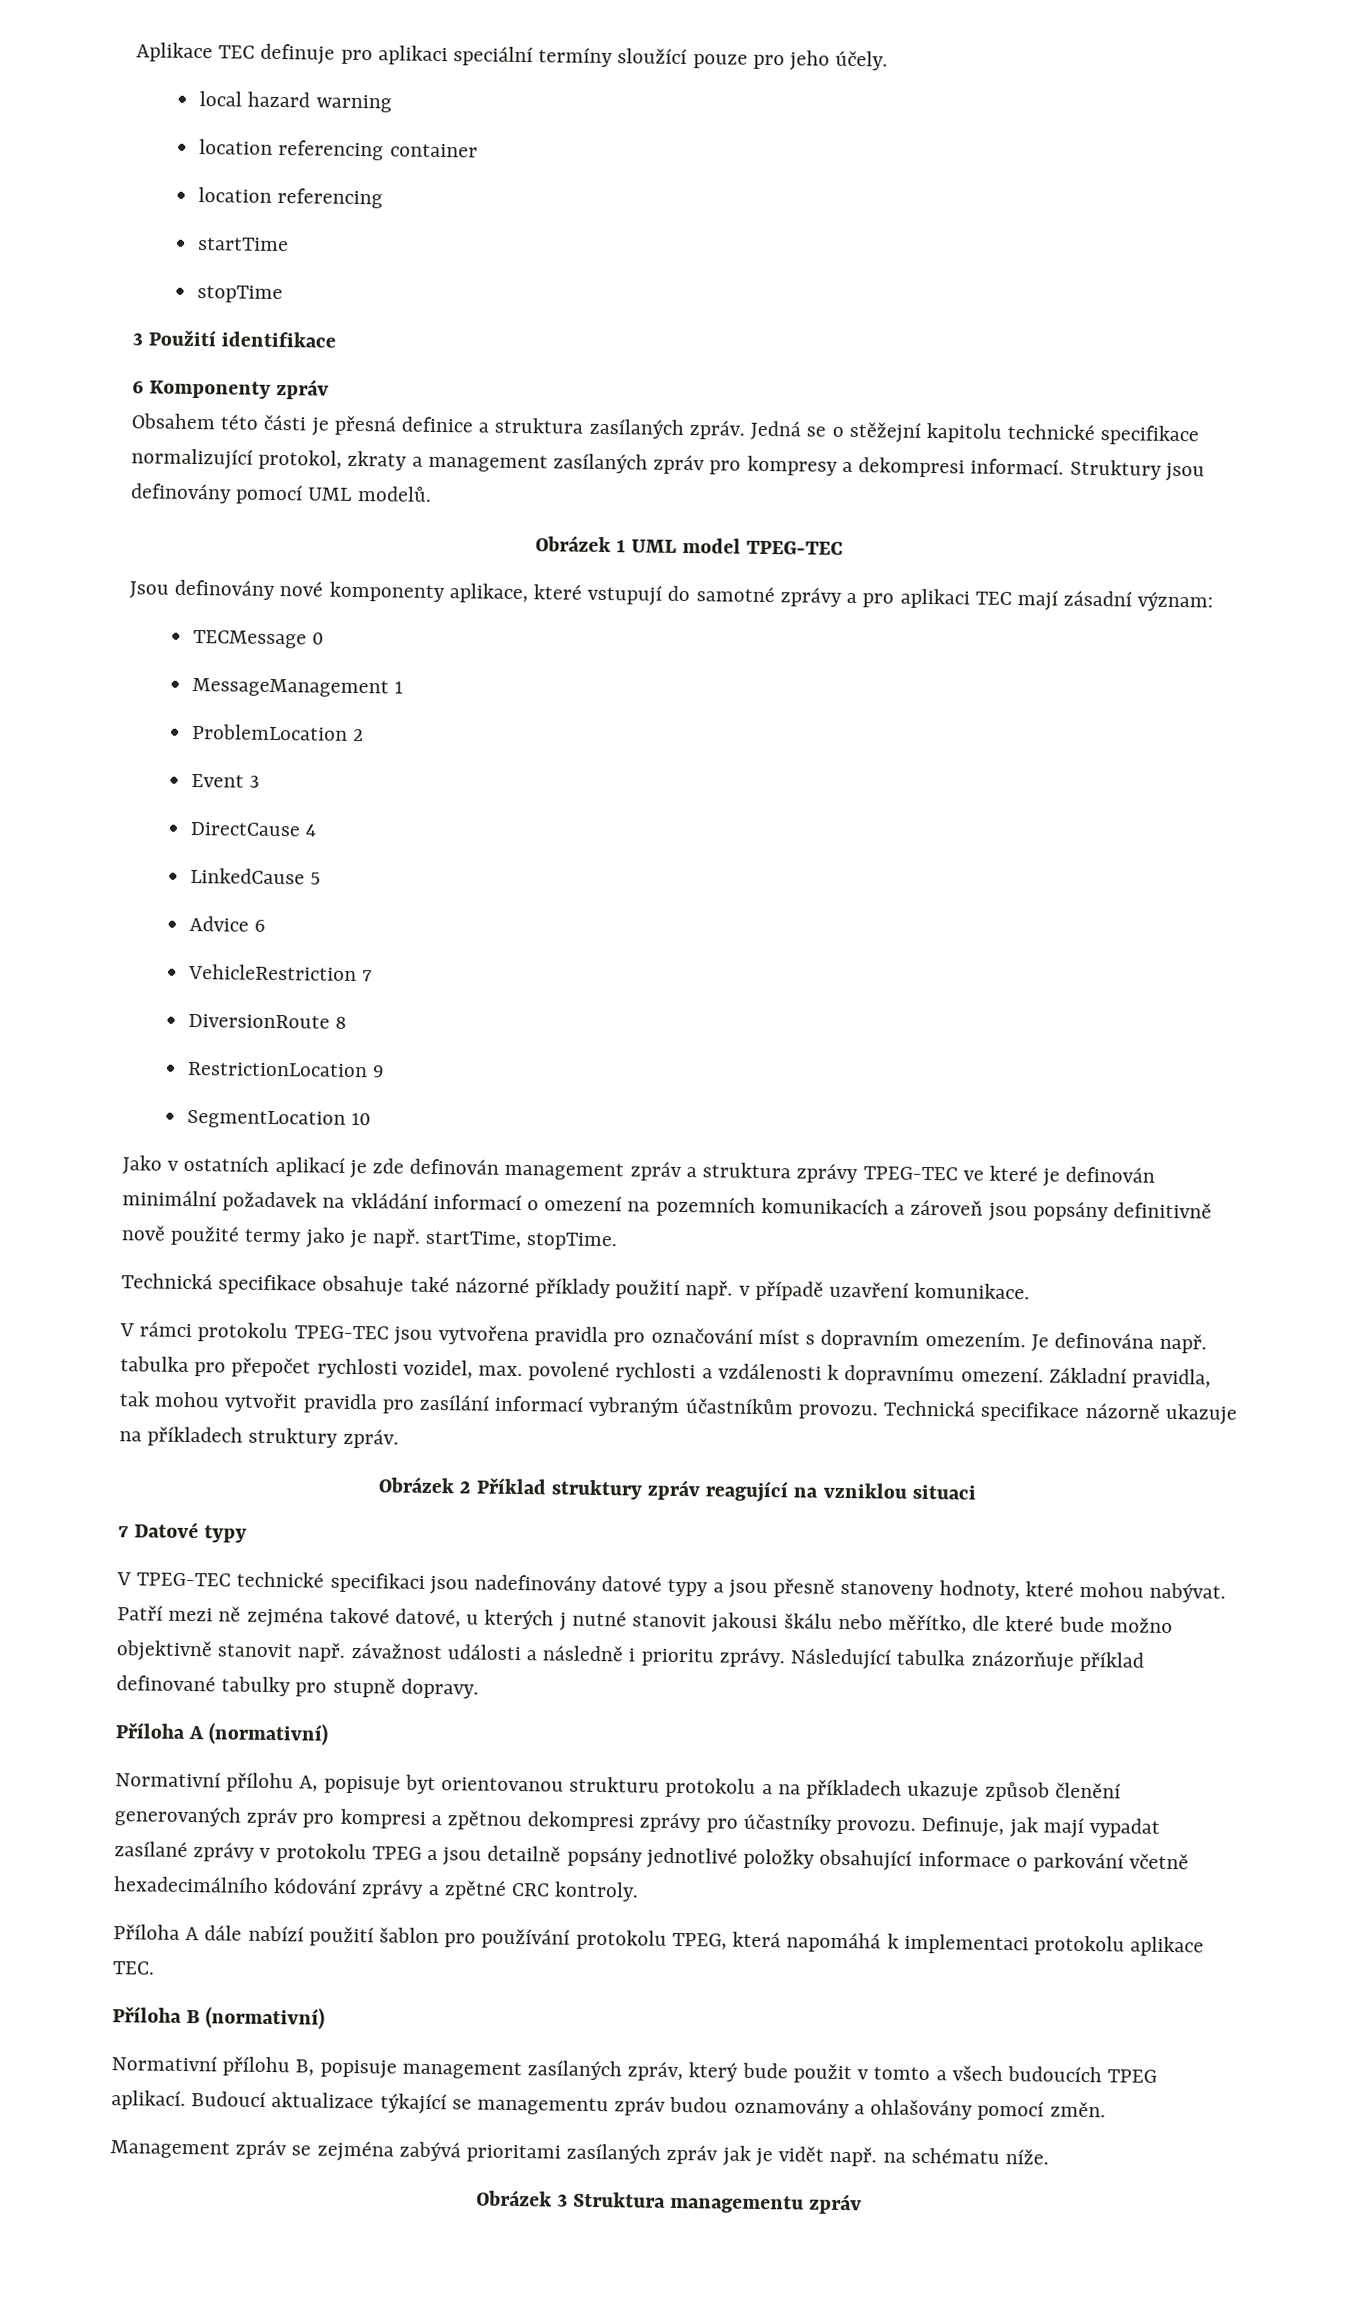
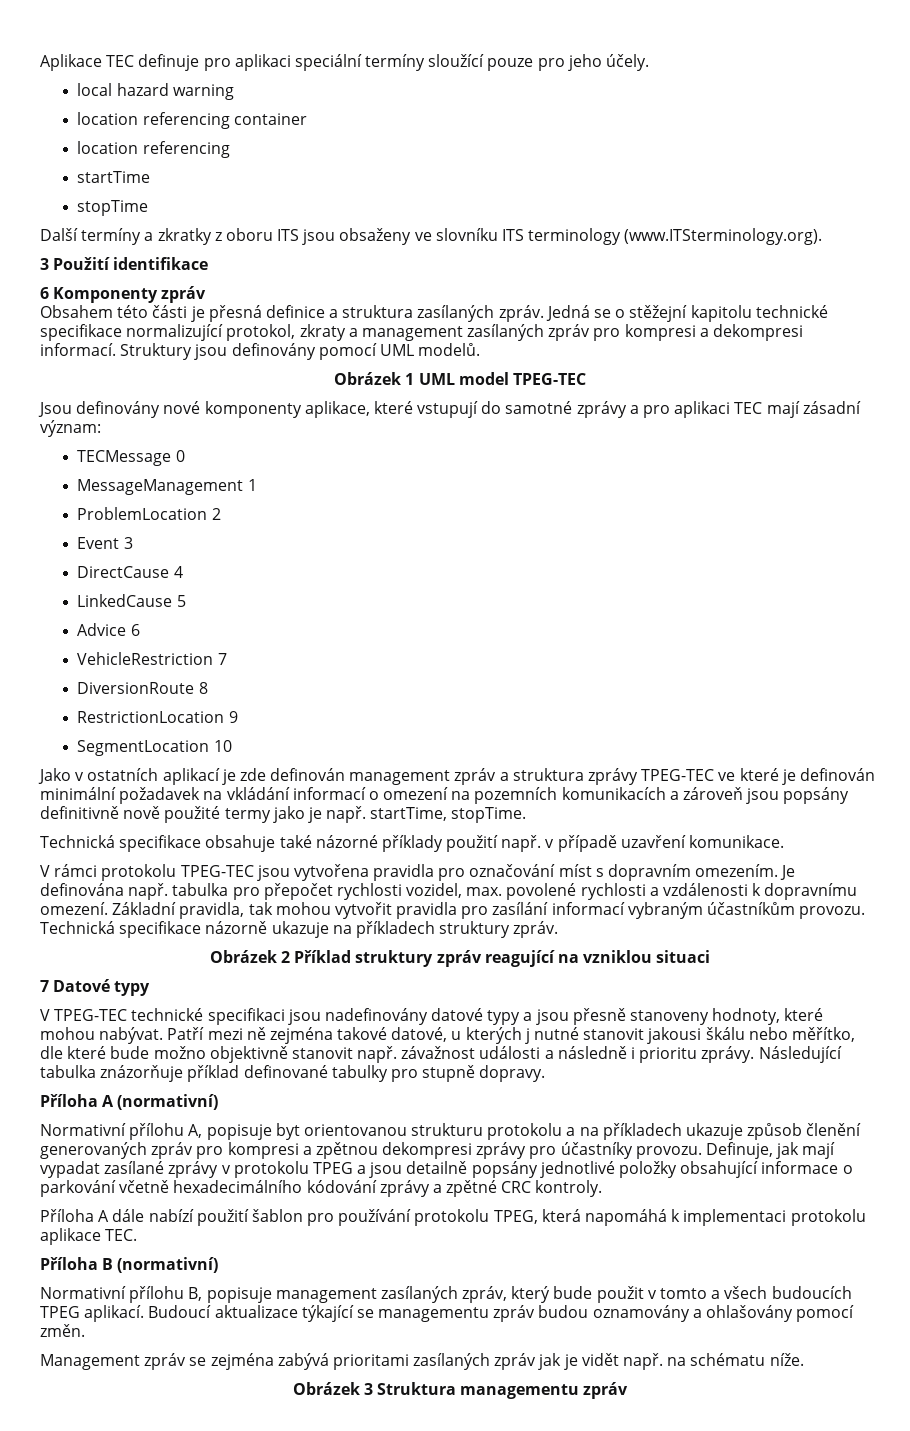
+ Další termíny a zkratky z oboru ITS jsou obsaženy ve slovníku ITS terminology (www.ITSterminology.org).
- Jedná se o stěžejní kapitolu technické specifikace normalizující protokol, zkraty a management zasílaných zpráv pro kompresy a dekompresi informací.
+ Jedná se o stěžejní kapitolu technické specifikace normalizující protokol, zkraty a management zasílaných zpráv pro kompresi a dekompresi informací.

